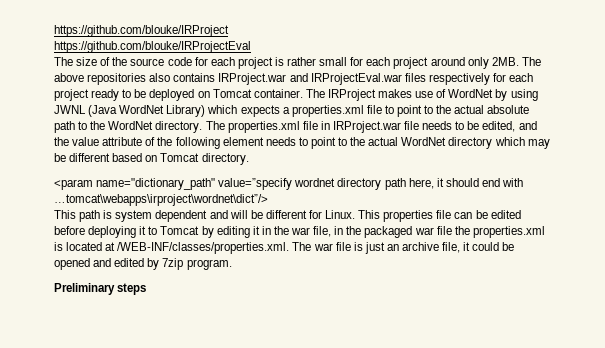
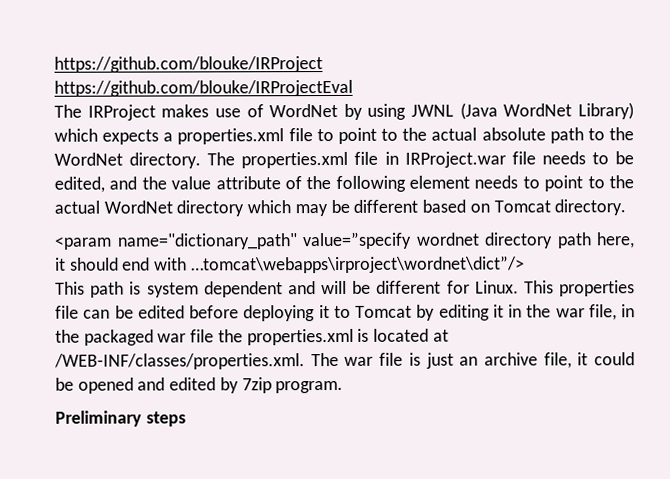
- The size of the source code for each project is rather small for each project around only 2MB. The above repositories also contains IRProject.war and IRProjectEval.war files respectively for each project ready to be deployed on Tomcat container. The IRProject makes use of WordNet by using JWNL (Java WordNet Library) which expects a properties.xml file to point to the actual absolute path to the WordNet directory.
+ The IRProject makes use of WordNet by using JWNL (Java WordNet Library) which expects a properties.xml file to point to the actual absolute path to the WordNet directory.

